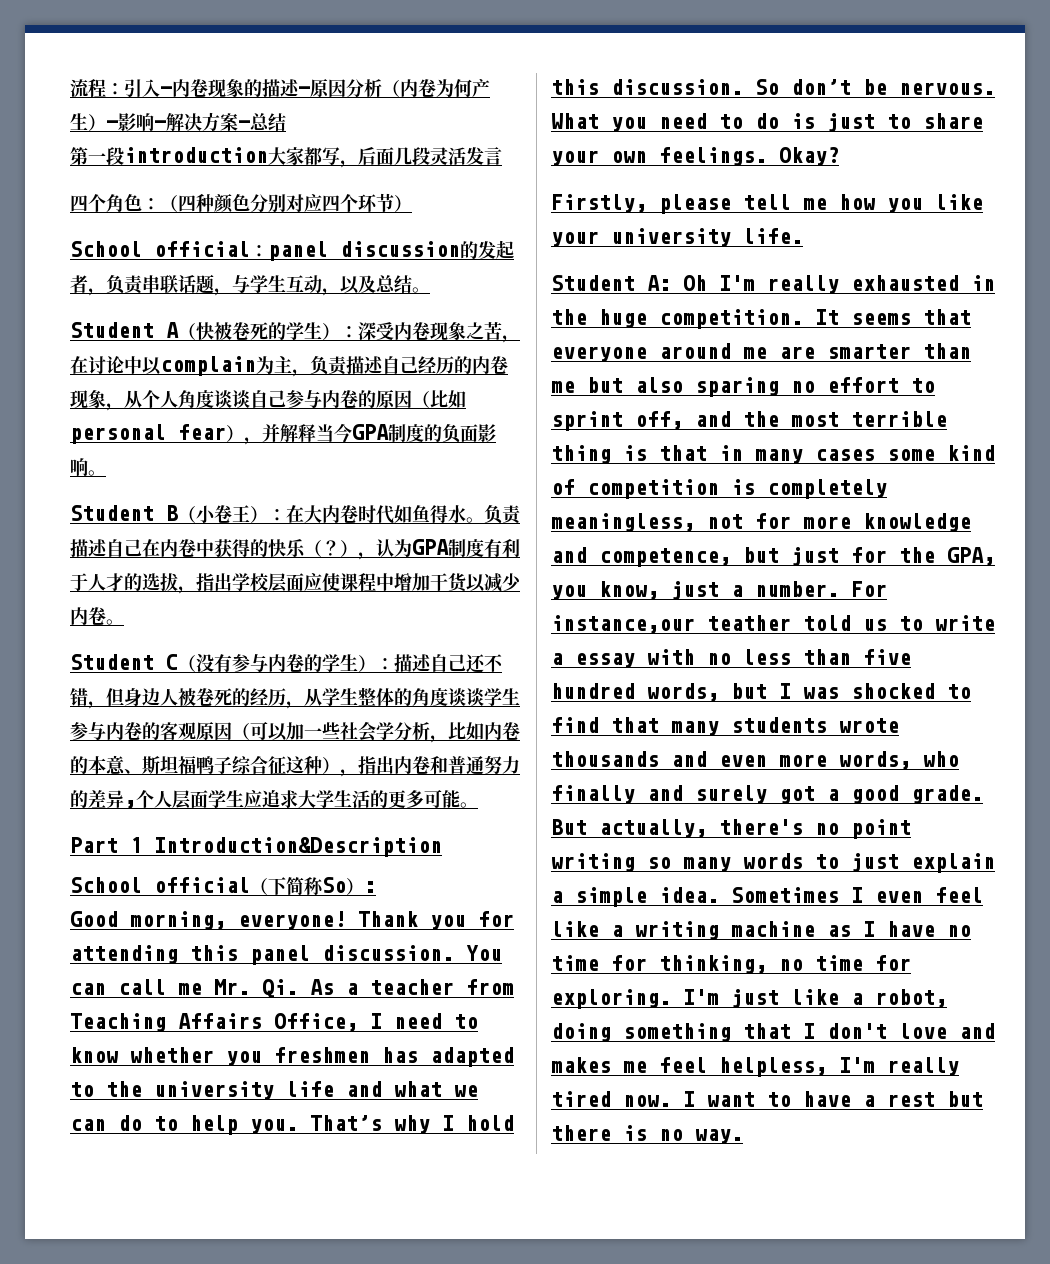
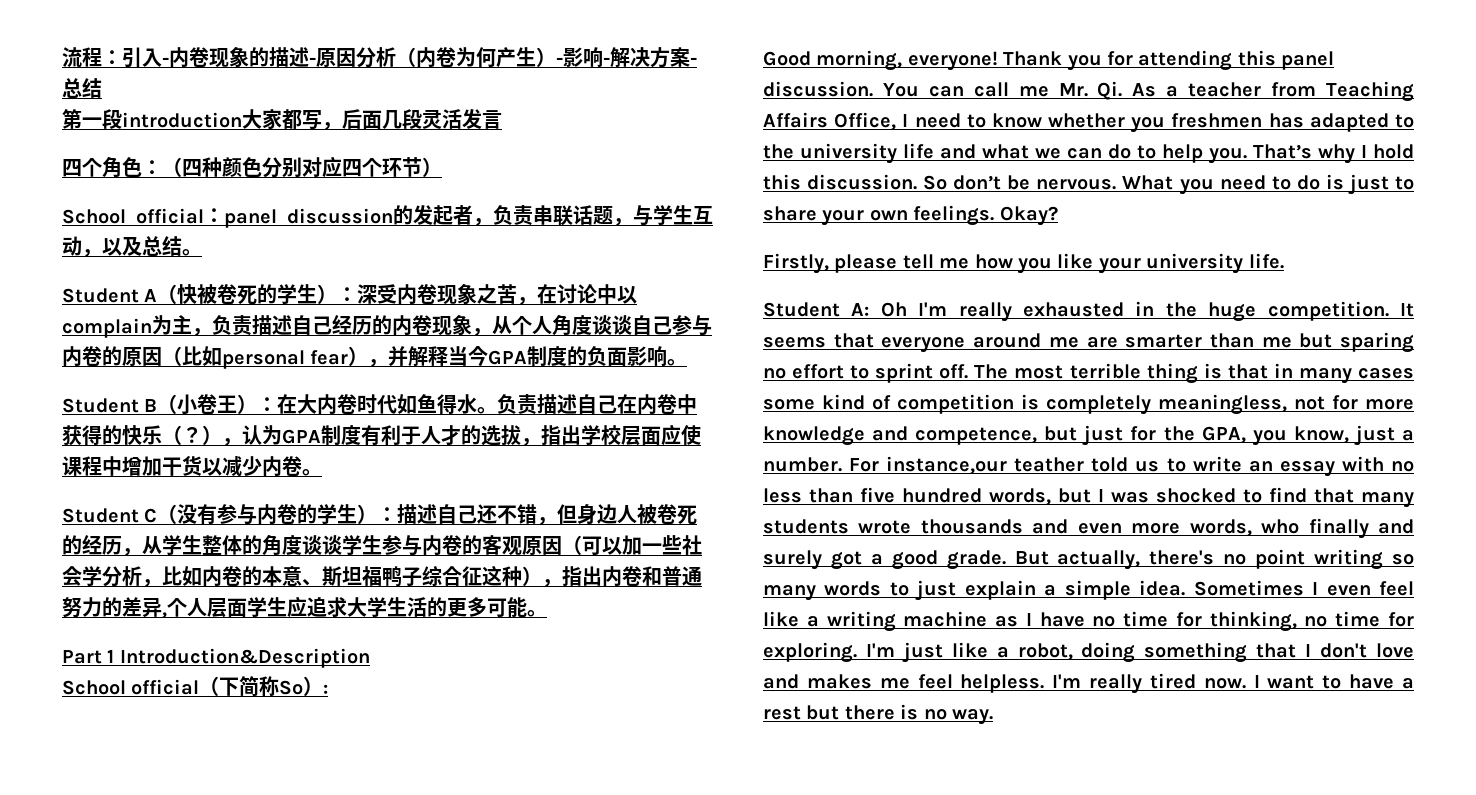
- It seems that everyone around me are smarter than me but also sparing no effort to sprint off, and the most terrible thing is that in many cases some kind of competition is completely meaningless, not for more knowledge and competence, but just for the GPA, you know, just a number.
+ It seems that everyone around me are smarter than me but sparing no effort to sprint off. The most terrible thing is that in many cases some kind of competition is completely meaningless, not for more knowledge and competence, but just for the GPA, you know, just a number.
- For instance,our teather told us to write a essay with no less than five hundred words, but I was shocked to find that many students wrote thousands and even more words, who finally and surely got a good grade.
+ For instance,our teather told us to write an essay with no less than five hundred words, but I was shocked to find that many students wrote thousands and even more words, who finally and surely got a good grade.
- I'm just like a robot, doing something that I don't love and makes me feel helpless, I'm really tired now.
+ I'm just like a robot, doing something that I don't love and makes me feel helpless. I'm really tired now.

